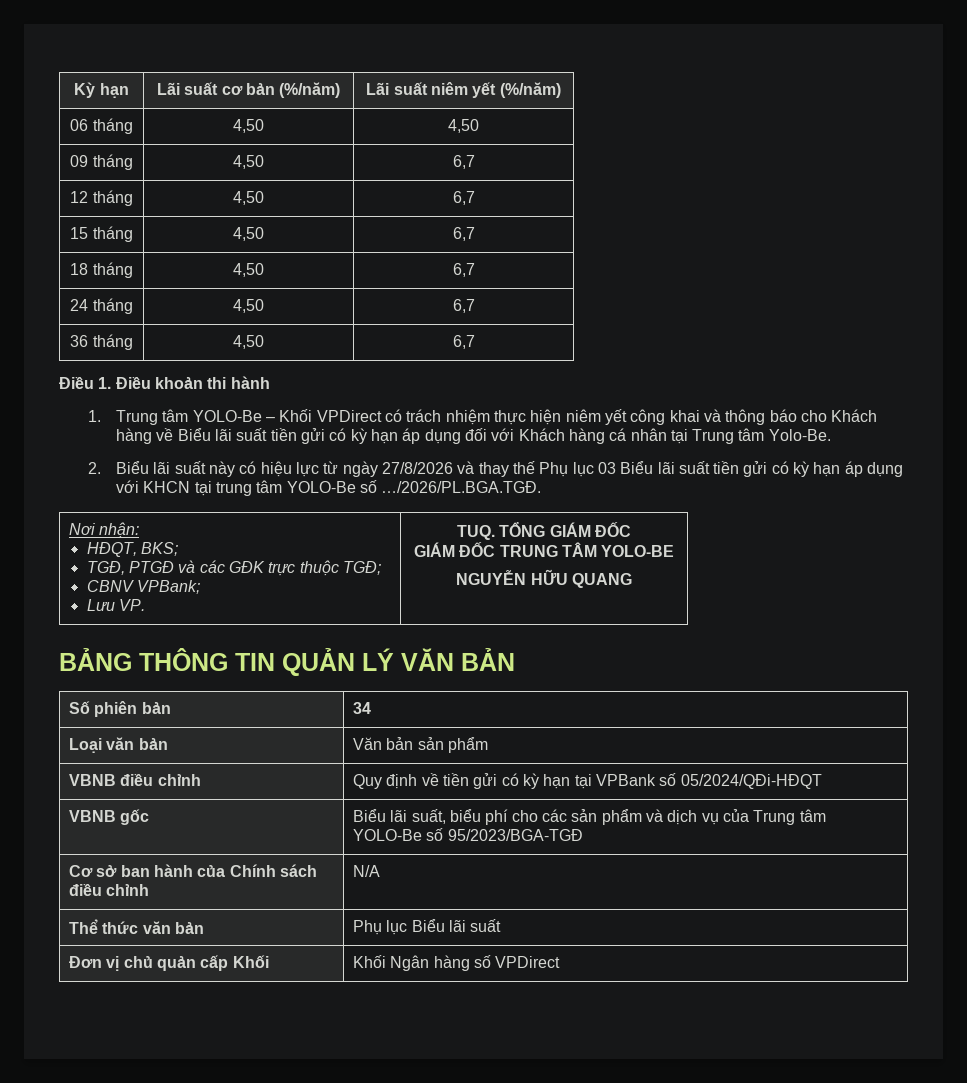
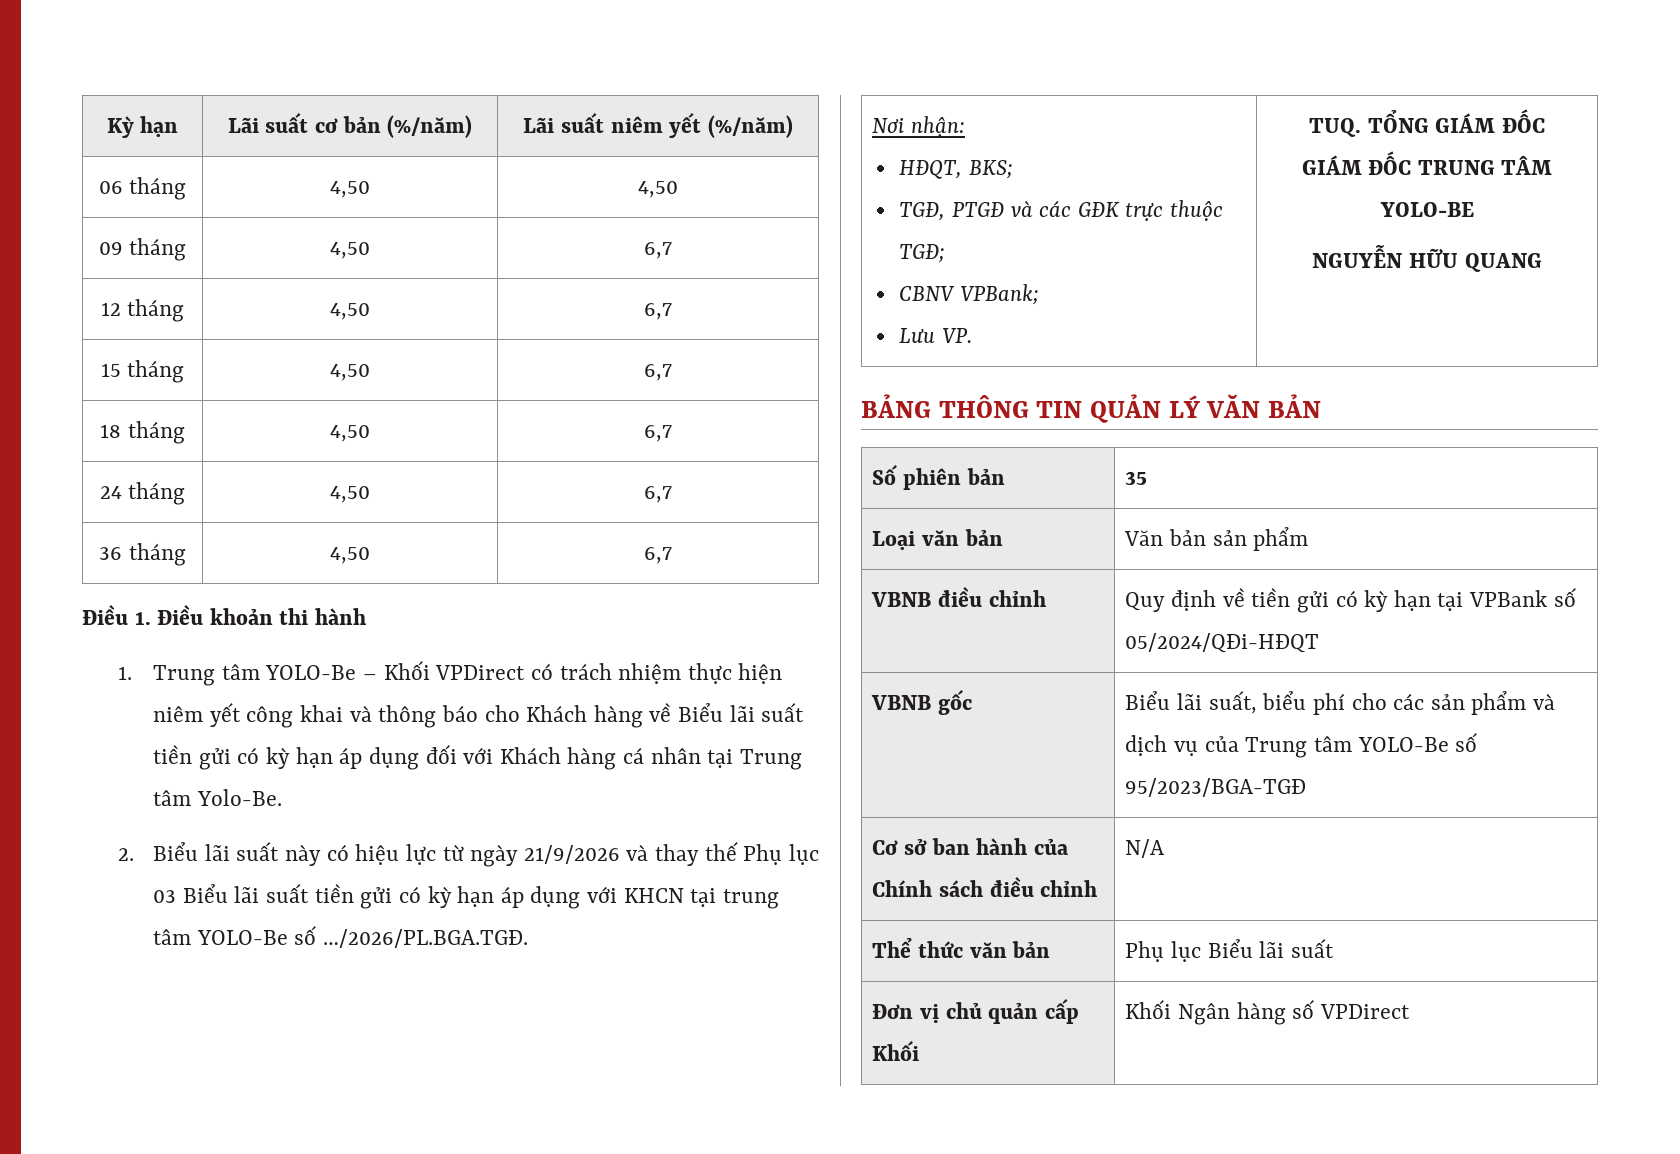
- 2. Biểu lãi suất này có hiệu lực từ ngày 27/8/2026 và thay thế Phụ lục 03 Biểu lãi suất tiền gửi có kỳ hạn áp dụng với KHCN tại trung tâm YOLO-Be số …/2026/PL.BGA.TGĐ.
+ 2. Biểu lãi suất này có hiệu lực từ ngày 21/9/2026 và thay thế Phụ lục 03 Biểu lãi suất tiền gửi có kỳ hạn áp dụng với KHCN tại trung tâm YOLO-Be số …/2026/PL.BGA.TGĐ.
- Số phiên bản | 34
+ Số phiên bản | 35

